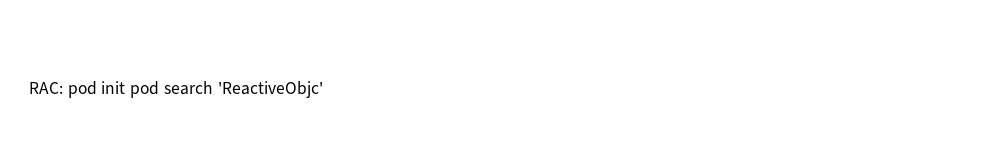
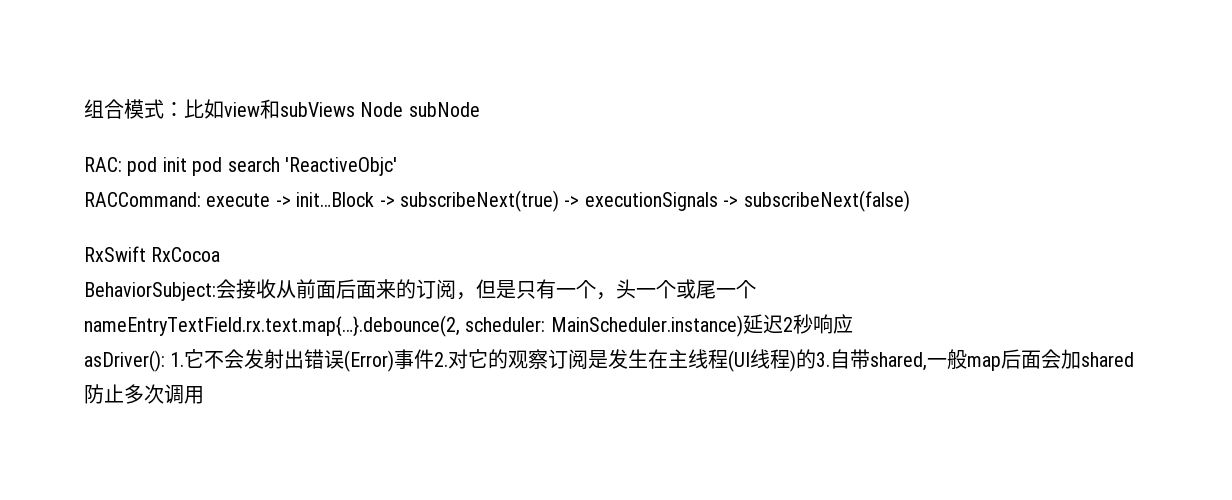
+ 组合模式：比如view和subViews Node subNode
+ RACCommand: execute -> init…Block -> subscribeNext(true) -> executionSignals -> subscribeNext(false)
+ RxSwift RxCocoa
+ BehaviorSubject:会接收从前面后面来的订阅，但是只有一个，头一个或尾一个
+ nameEntryTextField.rx.text.map{…}.debounce(2, scheduler: MainScheduler.instance)延迟2秒响应
+ asDriver(): 1.它不会发射出错误(Error)事件2.对它的观察订阅是发生在主线程(UI线程)的3.自带shared,一般map后面会加shared防止多次调用

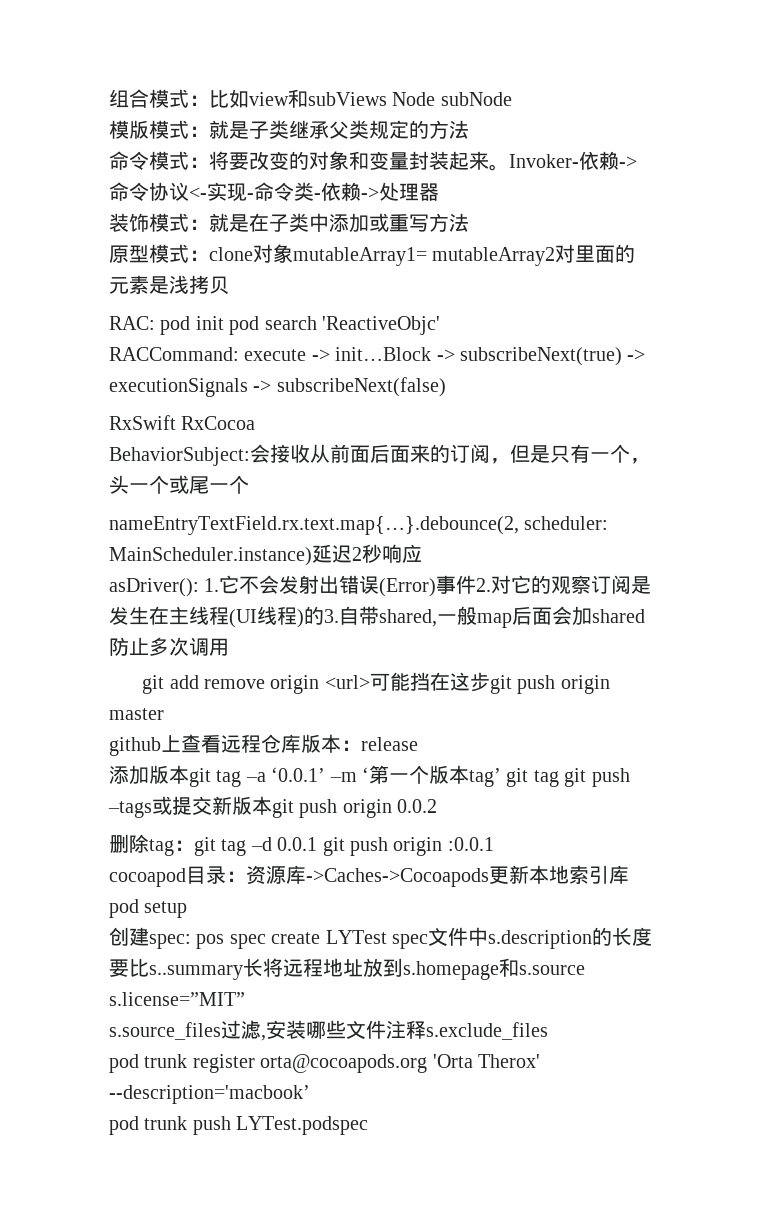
+ 模版模式：就是子类继承父类规定的方法
+ 命令模式：将要改变的对象和变量封装起来。Invoker-依赖->命令协议<-实现-命令类-依赖->处理器
+ 装饰模式：就是在子类中添加或重写方法
+ 原型模式：clone对象mutableArray1= mutableArray2对里面的元素是浅拷贝
+ git add remove origin <url>可能挡在这步git push origin master
+ github上查看远程仓库版本：release
+ 添加版本git tag –a ‘0.0.1’ –m ‘第一个版本tag’ git tag git push –tags或提交新版本git push origin 0.0.2
+ 删除tag：git tag –d 0.0.1 git push origin :0.0.1
+ cocoapod目录：资源库->Caches->Cocoapods更新本地索引库pod setup
+ 创建spec: pos spec create LYTest spec文件中s.description的长度要比s..summary长将远程地址放到s.homepage和s.source s.license=”MIT”
+ s.source_files过滤,安装哪些文件注释s.exclude_files
+ pod trunk register orta@cocoapods.org 'Orta Therox' --description='macbook’
+ pod trunk push LYTest.podspec

